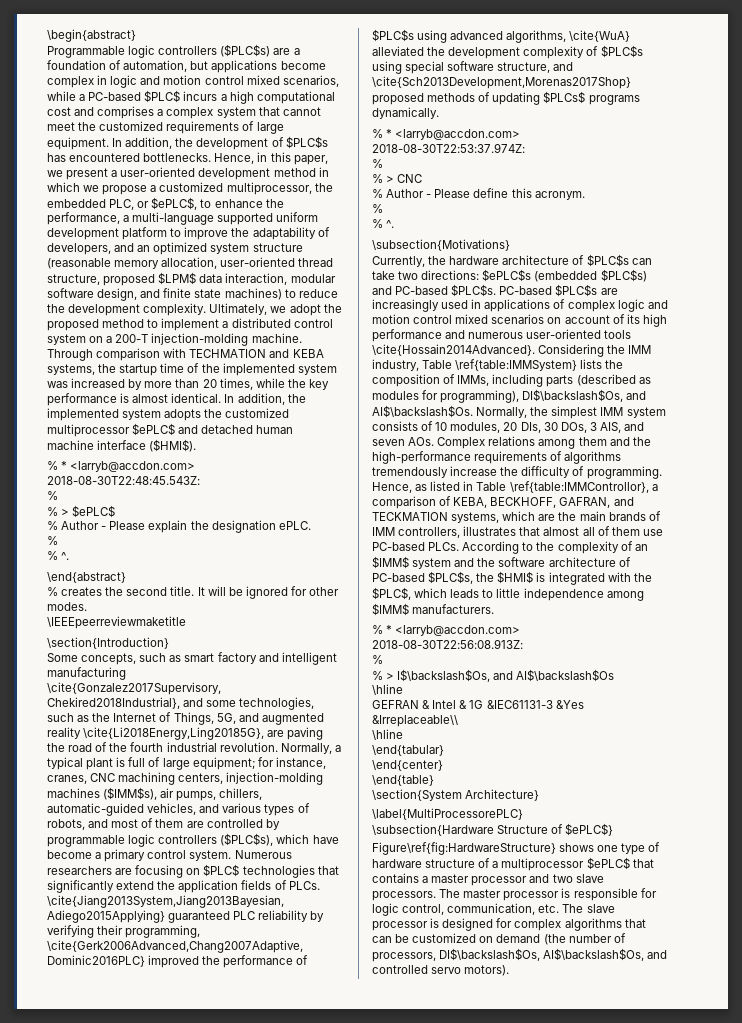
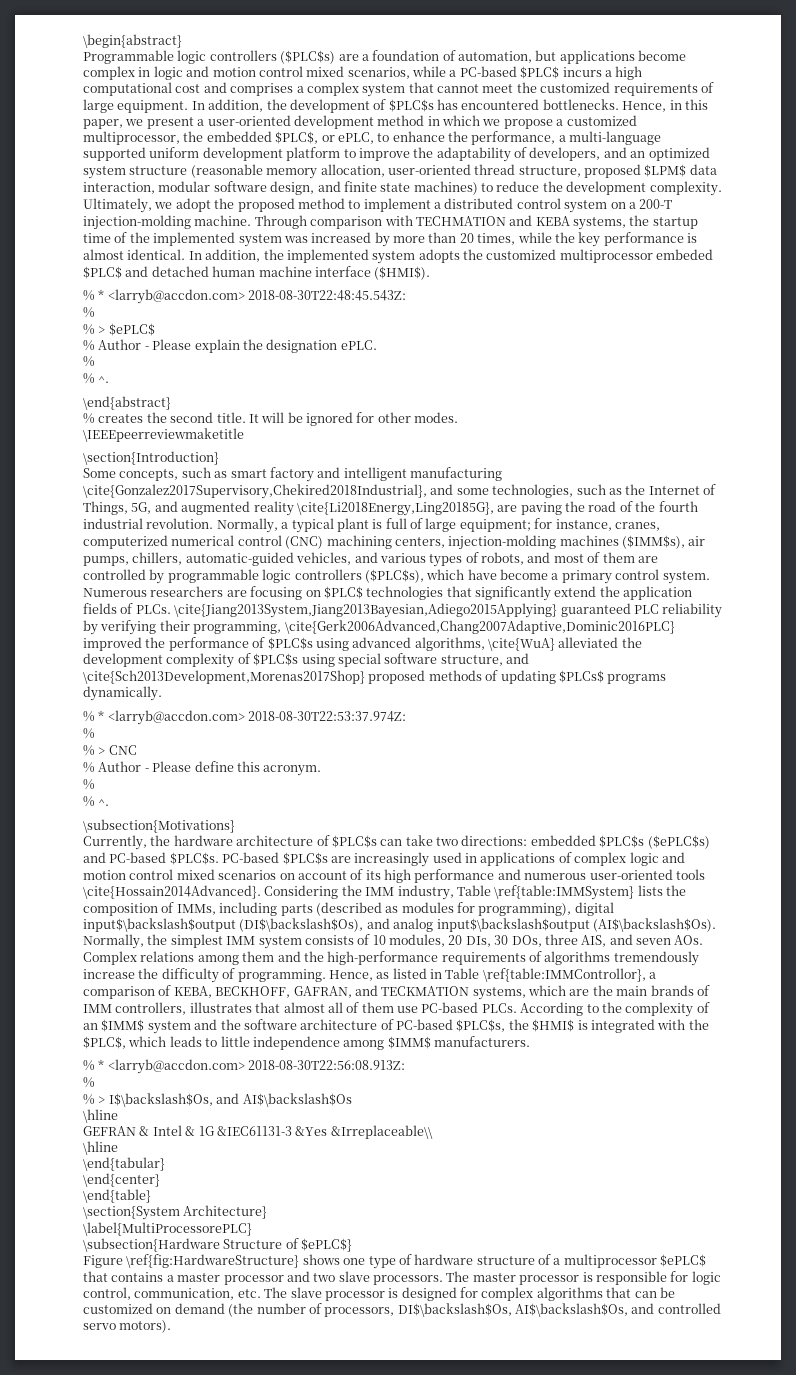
- Hence, in this paper, we present a user-oriented development method in which we propose a customized multiprocessor, the embedded PLC, or $ePLC$, to enhance the performance, a multi-language supported uniform development platform to improve the adaptability of developers, and an optimized system structure (reasonable memory allocation, user-oriented thread structure, proposed $LPM$ data interaction, modular software design, and finite state machines) to reduce the development complexity.
+ Hence, in this paper, we present a user-oriented development method in which we propose a customized multiprocessor, the embedded $PLC$, or ePLC, to enhance the performance, a multi-language supported uniform development platform to improve the adaptability of developers, and an optimized system structure (reasonable memory allocation, user-oriented thread structure, proposed $LPM$ data interaction, modular software design, and finite state machines) to reduce the development complexity.
- In addition, the implemented system adopts the customized multiprocessor $ePLC$ and detached human machine interface ($HMI$).
+ In addition, the implemented system adopts the customized multiprocessor embeded $PLC$ and detached human machine interface ($HMI$).
- Normally, a typical plant is full of large equipment; for instance, cranes, CNC machining centers, injection-molding machines ($IMM$s), air pumps, chillers, automatic-guided vehicles, and various types of robots, and most of them are controlled by programmable logic controllers ($PLC$s), which have become a primary control system.
+ Normally, a typical plant is full of large equipment; for instance, cranes, computerized numerical control (CNC) machining centers, injection-molding machines ($IMM$s), air pumps, chillers, automatic-guided vehicles, and various types of robots, and most of them are controlled by programmable logic controllers ($PLC$s), which have become a primary control system.
- Currently, the hardware architecture of $PLC$s can take two directions: $ePLC$s (embedded $PLC$s) and PC-based $PLC$s.
+ Currently, the hardware architecture of $PLC$s can take two directions: embedded $PLC$s ($ePLC$s) and PC-based $PLC$s.
- Considering the IMM industry, Table \ref{table:IMMSystem} lists the composition of IMMs, including parts (described as modules for programming), DI$\backslash$Os, and AI$\backslash$Os.
+ Considering the IMM industry, Table \ref{table:IMMSystem} lists the composition of IMMs, including parts (described as modules for programming), digital input$\backslash$output (DI$\backslash$Os), and analog input$\backslash$output (AI$\backslash$Os).
- Normally, the simplest IMM system consists of 10 modules, 20 DIs, 30 DOs, 3 AIS, and seven AOs. Complex relations among them and the high-performance requirements of algorithms tremendously increase the difficulty of programming.
+ Normally, the simplest IMM system consists of 10 modules, 20 DIs, 30 DOs, three AIS, and seven AOs. Complex relations among them and the high-performance requirements of algorithms tremendously increase the difficulty of programming.
- Figure\ref{fig:HardwareStructure} shows one type of hardware structure of a multiprocessor $ePLC$ that contains a master processor and two slave processors.
+ Figure \ref{fig:HardwareStructure} shows one type of hardware structure of a multiprocessor $ePLC$ that contains a master processor and two slave processors.

